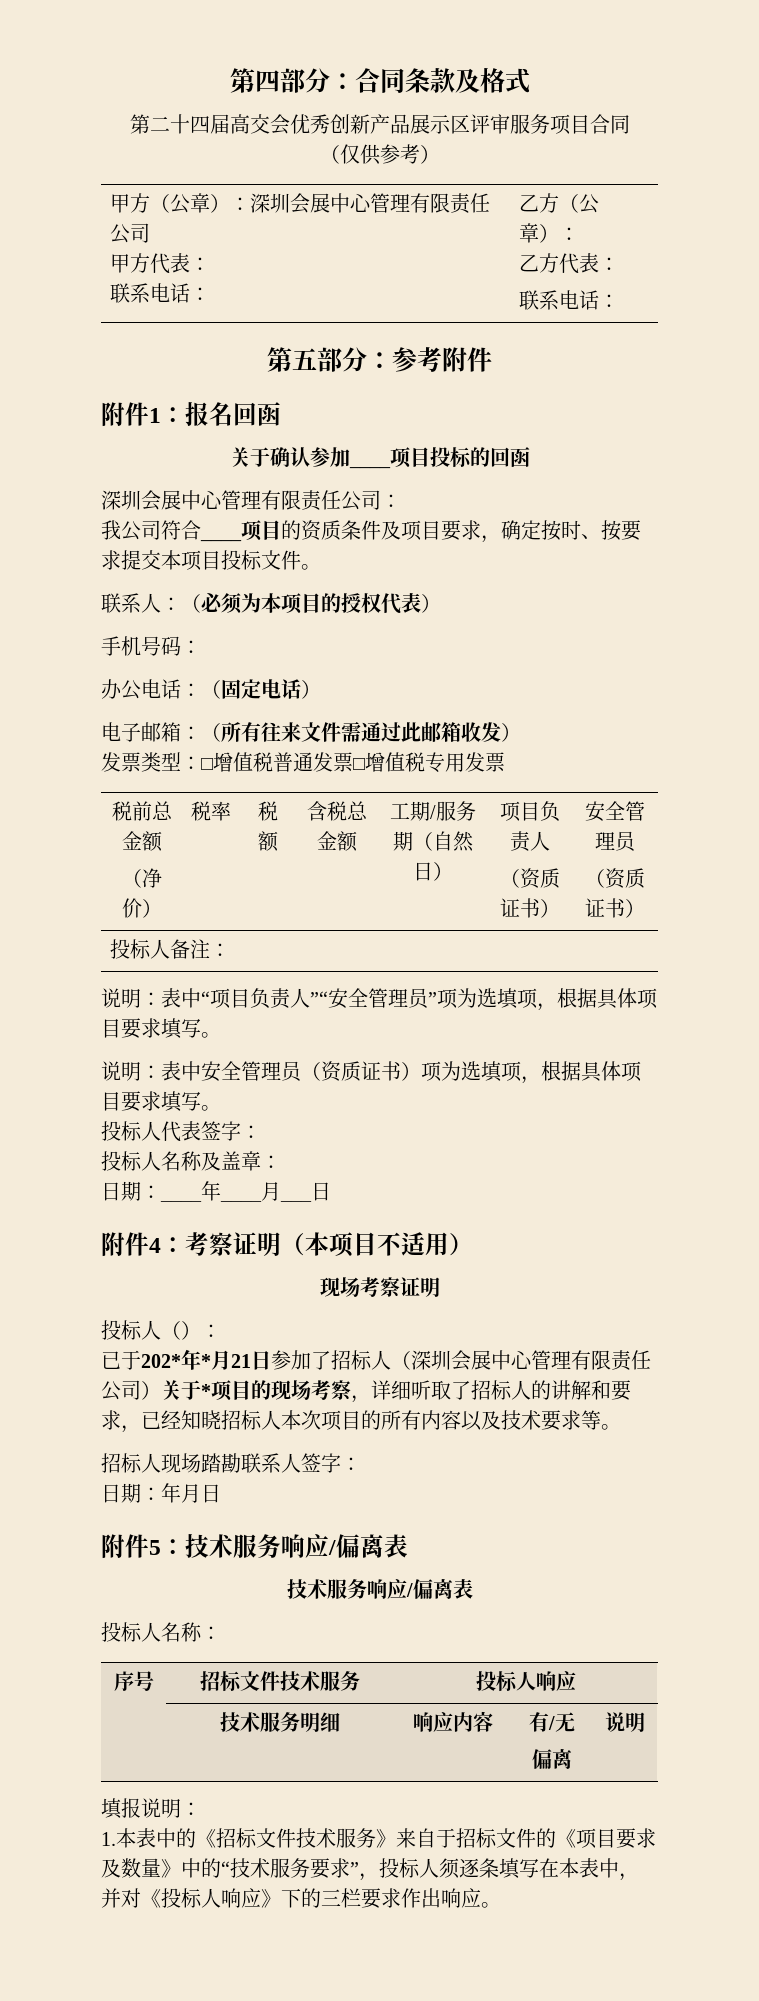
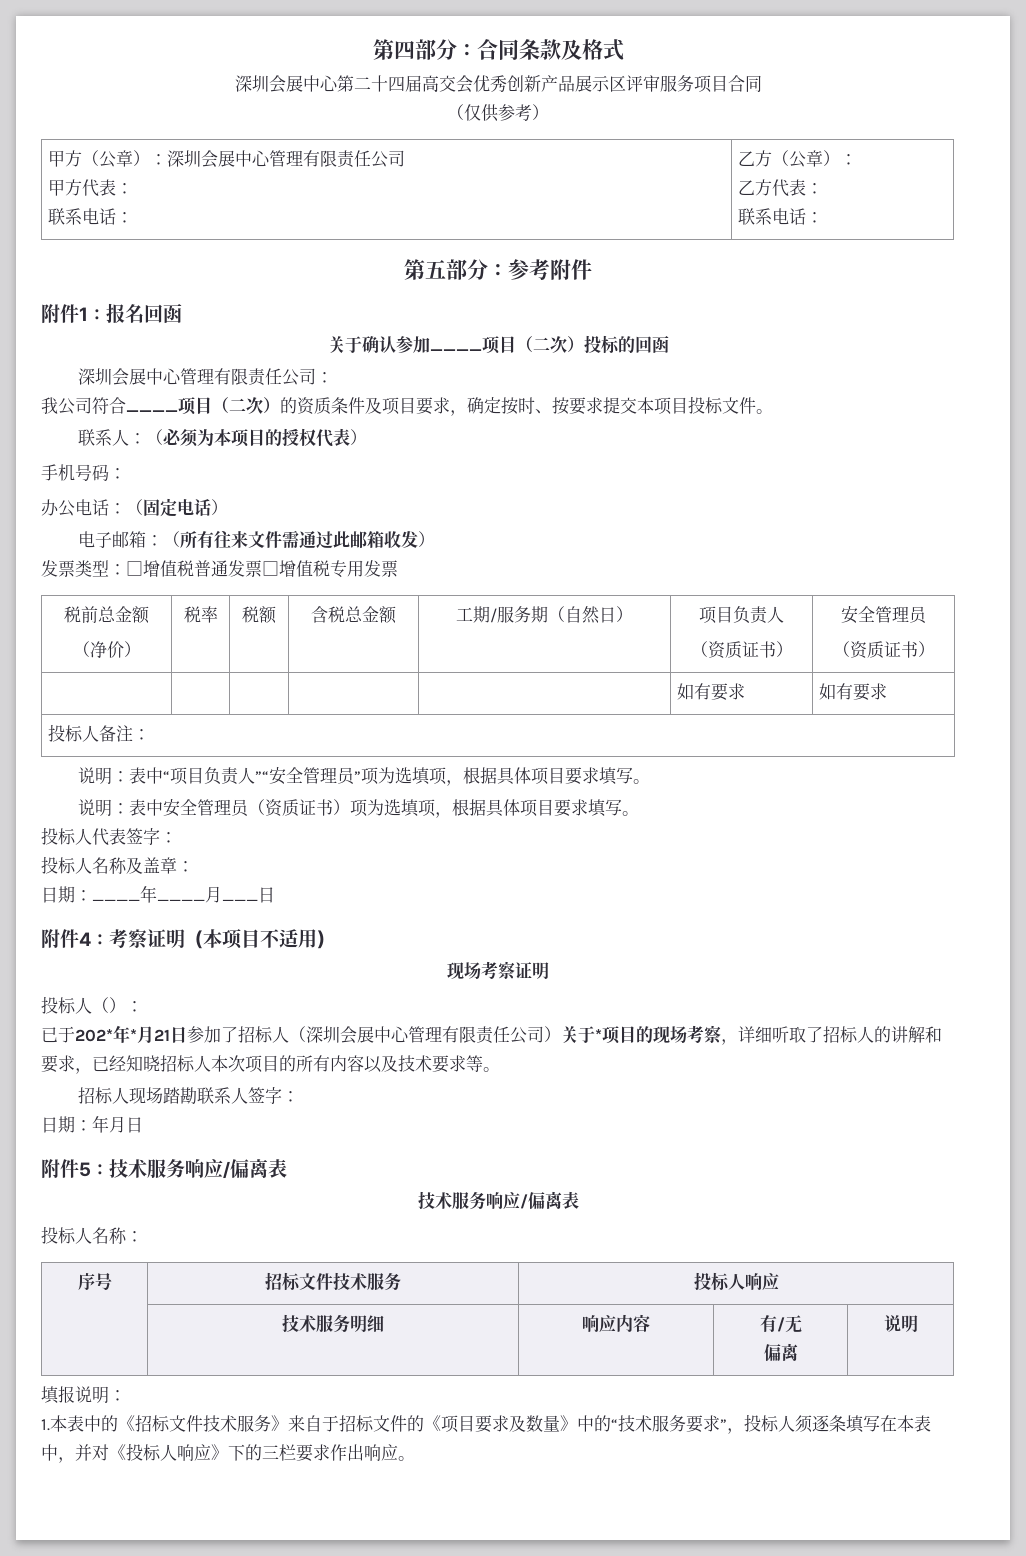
- 第二十四届高交会优秀创新产品展示区评审服务项目合同
+ 深圳会展中心第二十四届高交会优秀创新产品展示区评审服务项目合同
- 关于确认参加____项目投标的回函
+ 关于确认参加____项目（二次）投标的回函
- 我公司符合____项目的资质条件及项目要求，确定按时、按要求提交本项目投标文件。
+ 我公司符合____项目（二次）的资质条件及项目要求，确定按时、按要求提交本项目投标文件。
+ | | | | | 如有要求 | 如有要求

